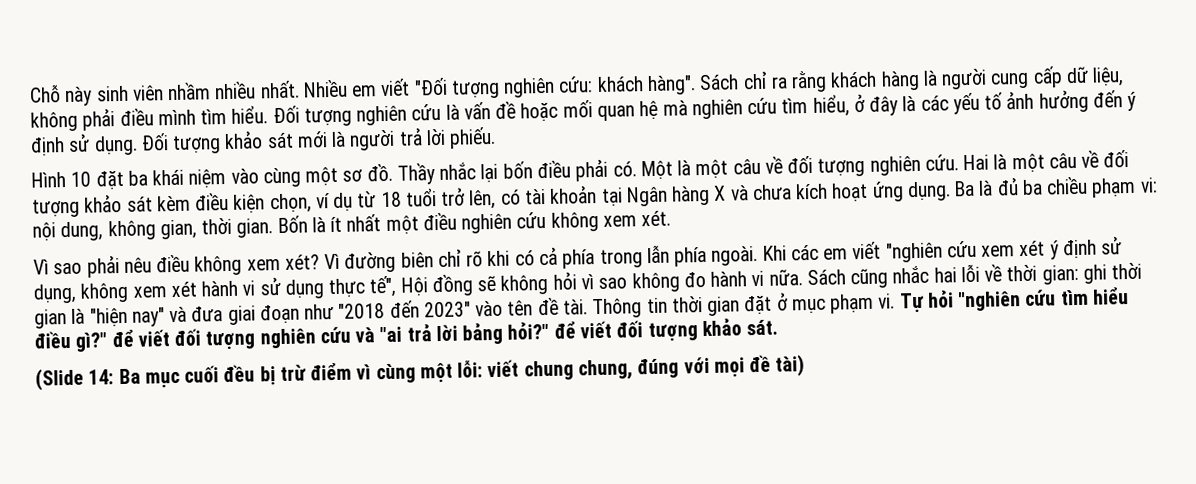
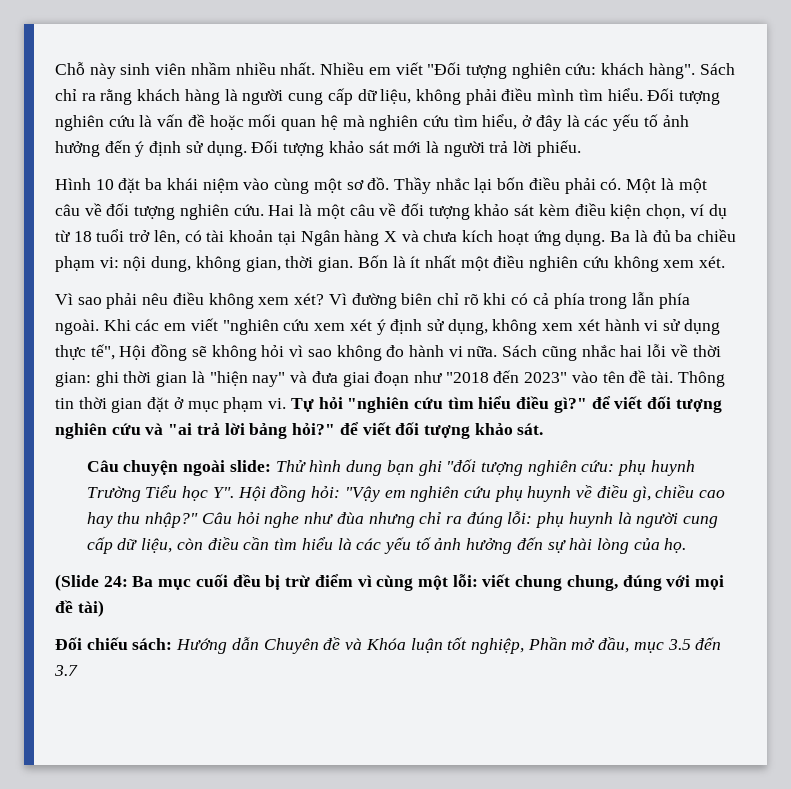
+ Câu chuyện ngoài slide: Thử hình dung bạn ghi "đối tượng nghiên cứu: phụ huynh Trường Tiểu học Y". Hội đồng hỏi: "Vậy em nghiên cứu phụ huynh về điều gì, chiều cao hay thu nhập?" Câu hỏi nghe như đùa nhưng chỉ ra đúng lỗi: phụ huynh là người cung cấp dữ liệu, còn điều cần tìm hiểu là các yếu tố ảnh hưởng đến sự hài lòng của họ.
- (Slide 14: Ba mục cuối đều bị trừ điểm vì cùng một lỗi: viết chung chung, đúng với mọi đề tài)
+ (Slide 24: Ba mục cuối đều bị trừ điểm vì cùng một lỗi: viết chung chung, đúng với mọi đề tài)
+ Đối chiếu sách: Hướng dẫn Chuyên đề và Khóa luận tốt nghiệp, Phần mở đầu, mục 3.5 đến 3.7

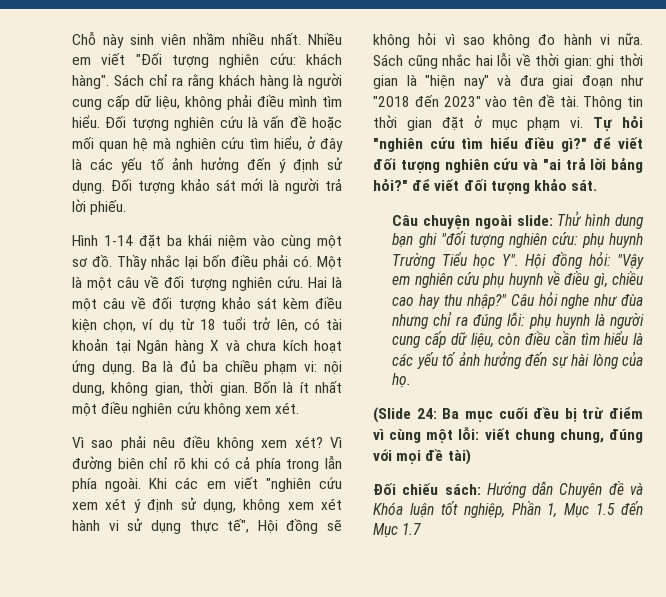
- Hình 10 đặt ba khái niệm vào cùng một sơ đồ.
+ Hình 1-14 đặt ba khái niệm vào cùng một sơ đồ.
- Đối chiếu sách: Hướng dẫn Chuyên đề và Khóa luận tốt nghiệp, Phần mở đầu, mục 3.5 đến 3.7
+ Đối chiếu sách: Hướng dẫn Chuyên đề và Khóa luận tốt nghiệp, Phần 1, Mục 1.5 đến Mục 1.7

